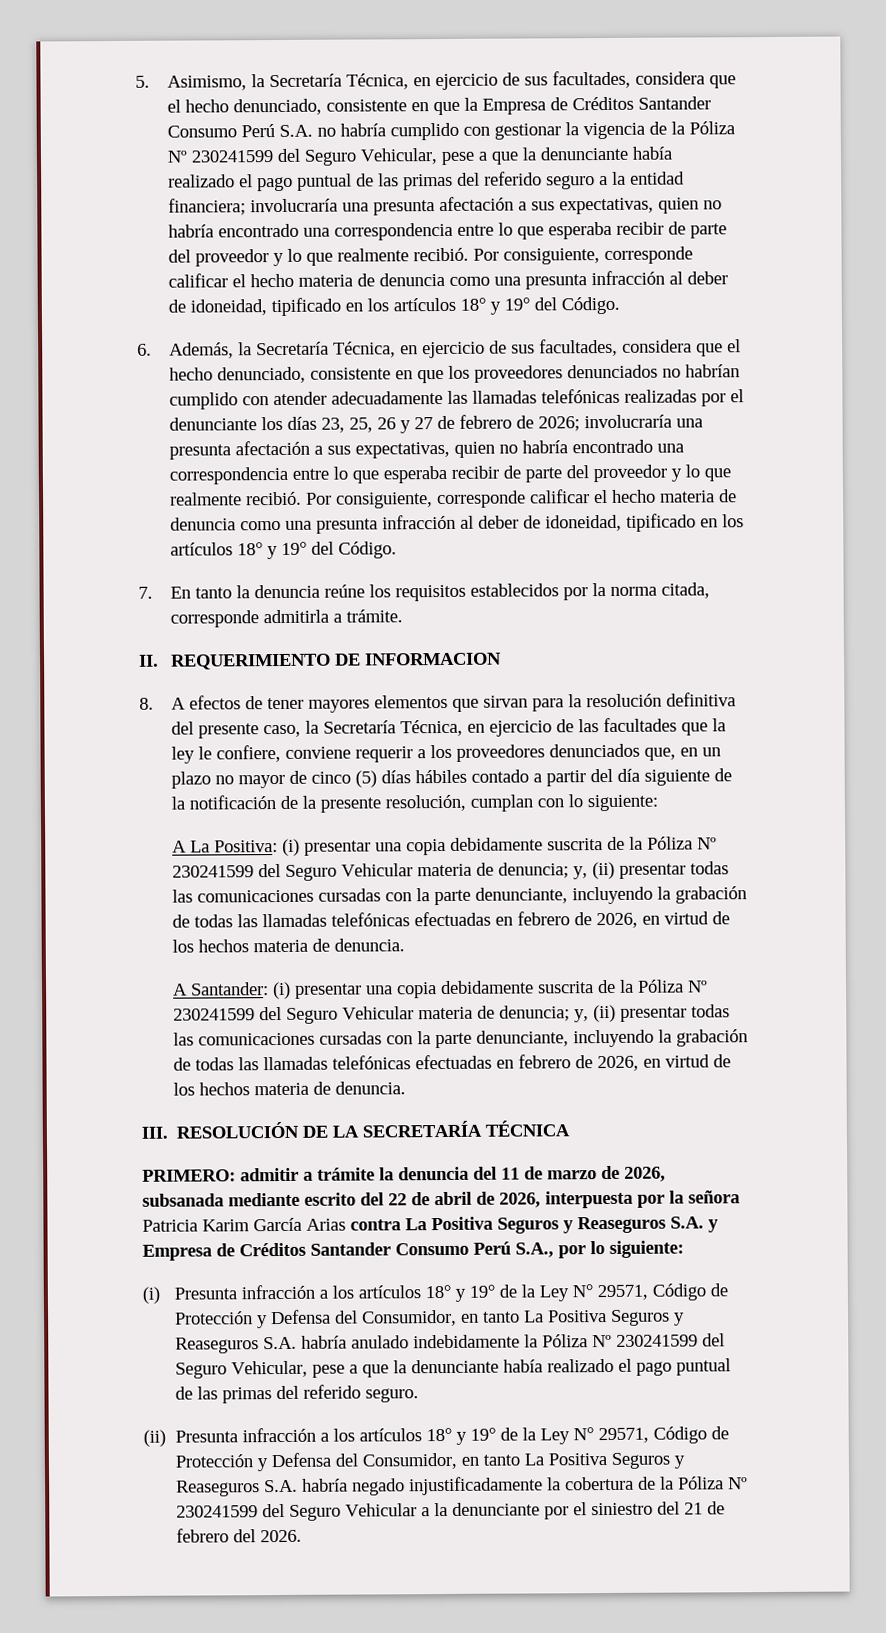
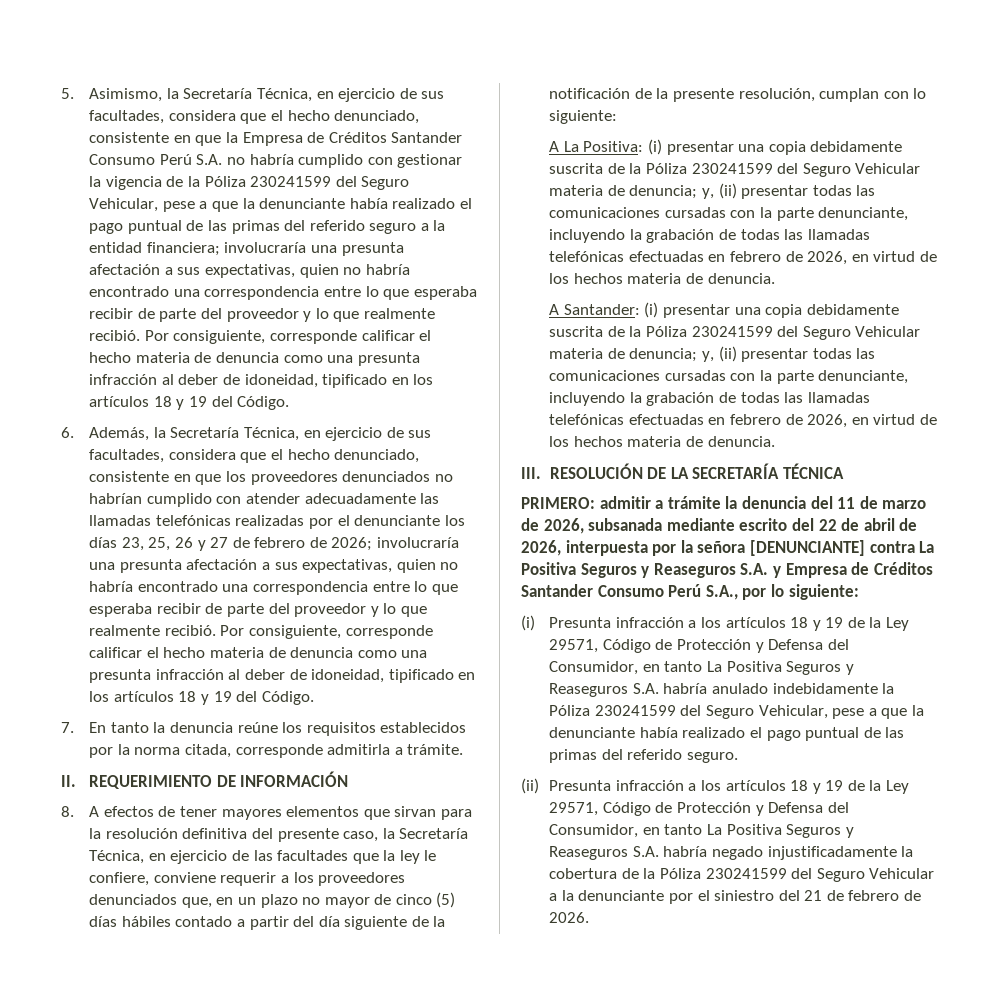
- 5. Asimismo, la Secretaría Técnica, en ejercicio de sus facultades, considera que el hecho denunciado, consistente en que la Empresa de Créditos Santander Consumo Perú S.A. no habría cumplido con gestionar la vigencia de la Póliza Nº 230241599 del Seguro Vehicular, pese a que la denunciante había realizado el pago puntual de las primas del referido seguro a la entidad financiera; involucraría una presunta afectación a sus expectativas, quien no habría encontrado una correspondencia entre lo que esperaba recibir de parte del proveedor y lo que realmente recibió. Por consiguiente, corresponde calificar el hecho materia de denuncia como una presunta infracción al deber de idoneidad, tipificado en los artículos 18° y 19° del Código.
+ 5. Asimismo, la Secretaría Técnica, en ejercicio de sus facultades, considera que el hecho denunciado, consistente en que la Empresa de Créditos Santander Consumo Perú S.A. no habría cumplido con gestionar la vigencia de la Póliza 230241599 del Seguro Vehicular, pese a que la denunciante había realizado el pago puntual de las primas del referido seguro a la entidad financiera; involucraría una presunta afectación a sus expectativas, quien no habría encontrado una correspondencia entre lo que esperaba recibir de parte del proveedor y lo que realmente recibió. Por consiguiente, corresponde calificar el hecho materia de denuncia como una presunta infracción al deber de idoneidad, tipificado en los artículos 18 y 19 del Código.
- 6. Además, la Secretaría Técnica, en ejercicio de sus facultades, considera que el hecho denunciado, consistente en que los proveedores denunciados no habrían cumplido con atender adecuadamente las llamadas telefónicas realizadas por el denunciante los días 23, 25, 26 y 27 de febrero de 2026; involucraría una presunta afectación a sus expectativas, quien no habría encontrado una correspondencia entre lo que esperaba recibir de parte del proveedor y lo que realmente recibió. Por consiguiente, corresponde calificar el hecho materia de denuncia como una presunta infracción al deber de idoneidad, tipificado en los artículos 18° y 19° del Código.
+ 6. Además, la Secretaría Técnica, en ejercicio de sus facultades, considera que el hecho denunciado, consistente en que los proveedores denunciados no habrían cumplido con atender adecuadamente las llamadas telefónicas realizadas por el denunciante los días 23, 25, 26 y 27 de febrero de 2026; involucraría una presunta afectación a sus expectativas, quien no habría encontrado una correspondencia entre lo que esperaba recibir de parte del proveedor y lo que realmente recibió. Por consiguiente, corresponde calificar el hecho materia de denuncia como una presunta infracción al deber de idoneidad, tipificado en los artículos 18 y 19 del Código.
- II. REQUERIMIENTO DE INFORMACION
+ II. REQUERIMIENTO DE INFORMACIÓN
- A La Positiva: (i) presentar una copia debidamente suscrita de la Póliza Nº 230241599 del Seguro Vehicular materia de denuncia; y, (ii) presentar todas las comunicaciones cursadas con la parte denunciante, incluyendo la grabación de todas las llamadas telefónicas efectuadas en febrero de 2026, en virtud de los hechos materia de denuncia.
+ A La Positiva: (i) presentar una copia debidamente suscrita de la Póliza 230241599 del Seguro Vehicular materia de denuncia; y, (ii) presentar todas las comunicaciones cursadas con la parte denunciante, incluyendo la grabación de todas las llamadas telefónicas efectuadas en febrero de 2026, en virtud de los hechos materia de denuncia.
- A Santander: (i) presentar una copia debidamente suscrita de la Póliza Nº 230241599 del Seguro Vehicular materia de denuncia; y, (ii) presentar todas las comunicaciones cursadas con la parte denunciante, incluyendo la grabación de todas las llamadas telefónicas efectuadas en febrero de 2026, en virtud de los hechos materia de denuncia.
+ A Santander: (i) presentar una copia debidamente suscrita de la Póliza 230241599 del Seguro Vehicular materia de denuncia; y, (ii) presentar todas las comunicaciones cursadas con la parte denunciante, incluyendo la grabación de todas las llamadas telefónicas efectuadas en febrero de 2026, en virtud de los hechos materia de denuncia.
- PRIMERO: admitir a trámite la denuncia del 11 de marzo de 2026, subsanada mediante escrito del 22 de abril de 2026, interpuesta por la señora Patricia Karim García Arias contra La Positiva Seguros y Reaseguros S.A. y Empresa de Créditos Santander Consumo Perú S.A., por lo siguiente:
+ PRIMERO: admitir a trámite la denuncia del 11 de marzo de 2026, subsanada mediante escrito del 22 de abril de 2026, interpuesta por la señora [DENUNCIANTE] contra La Positiva Seguros y Reaseguros S.A. y Empresa de Créditos Santander Consumo Perú S.A., por lo siguiente:
- (i) Presunta infracción a los artículos 18° y 19° de la Ley N° 29571, Código de Protección y Defensa del Consumidor, en tanto La Positiva Seguros y Reaseguros S.A. habría anulado indebidamente la Póliza Nº 230241599 del Seguro Vehicular, pese a que la denunciante había realizado el pago puntual de las primas del referido seguro.
+ (i) Presunta infracción a los artículos 18 y 19 de la Ley 29571, Código de Protección y Defensa del Consumidor, en tanto La Positiva Seguros y Reaseguros S.A. habría anulado indebidamente la Póliza 230241599 del Seguro Vehicular, pese a que la denunciante había realizado el pago puntual de las primas del referido seguro.
- (ii) Presunta infracción a los artículos 18° y 19° de la Ley N° 29571, Código de Protección y Defensa del Consumidor, en tanto La Positiva Seguros y Reaseguros S.A. habría negado injustificadamente la cobertura de la Póliza Nº 230241599 del Seguro Vehicular a la denunciante por el siniestro del 21 de febrero del 2026.
+ (ii) Presunta infracción a los artículos 18 y 19 de la Ley 29571, Código de Protección y Defensa del Consumidor, en tanto La Positiva Seguros y Reaseguros S.A. habría negado injustificadamente la cobertura de la Póliza 230241599 del Seguro Vehicular a la denunciante por el siniestro del 21 de febrero de 2026.

